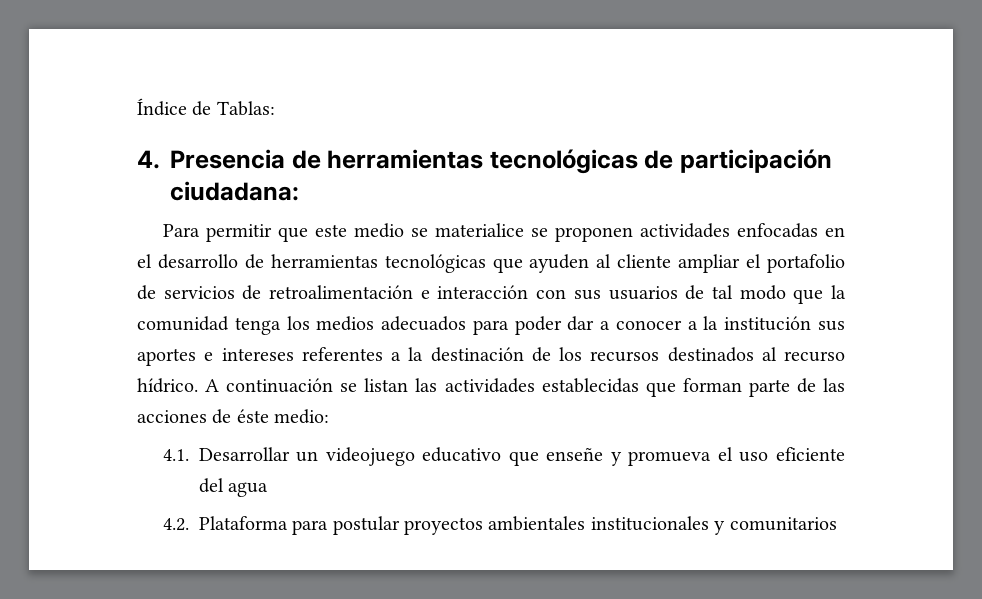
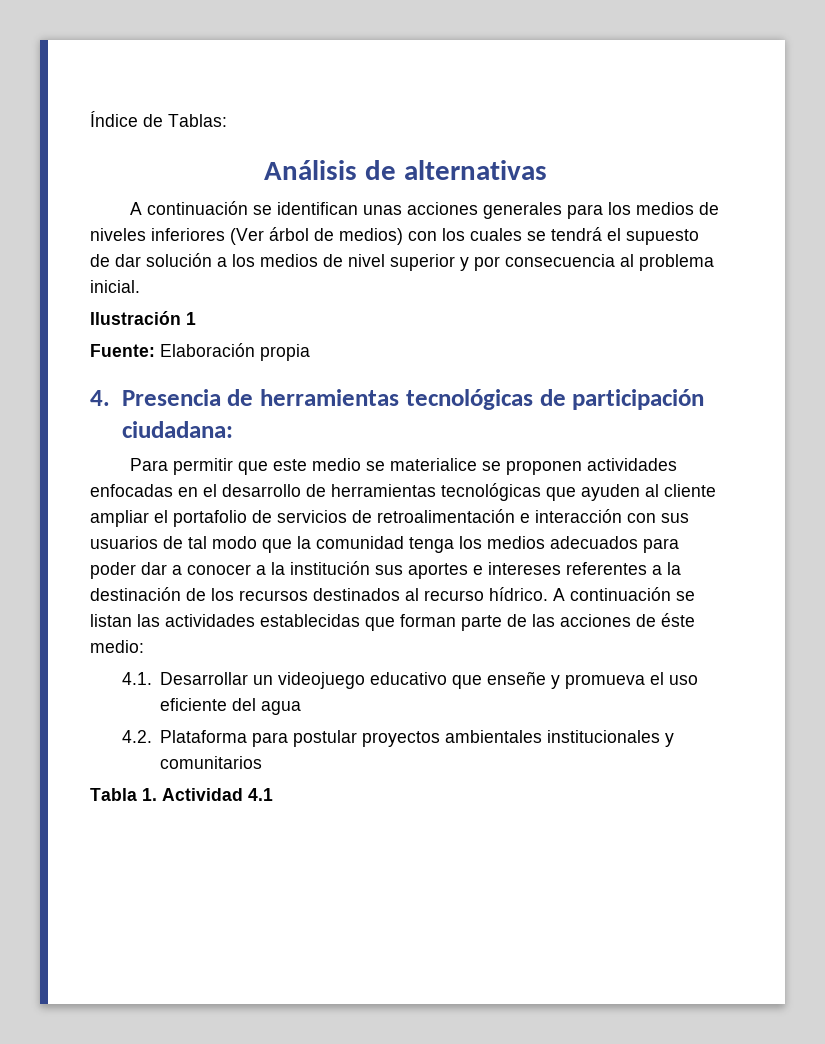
+ Análisis de alternativas
+ A continuación se identifican unas acciones generales para los medios de niveles inferiores (Ver árbol de medios) con los cuales se tendrá el supuesto de dar solución a los medios de nivel superior y por consecuencia al problema inicial.
+ Ilustración 1
+ Fuente: Elaboración propia
+ Tabla 1. Actividad 4.1

